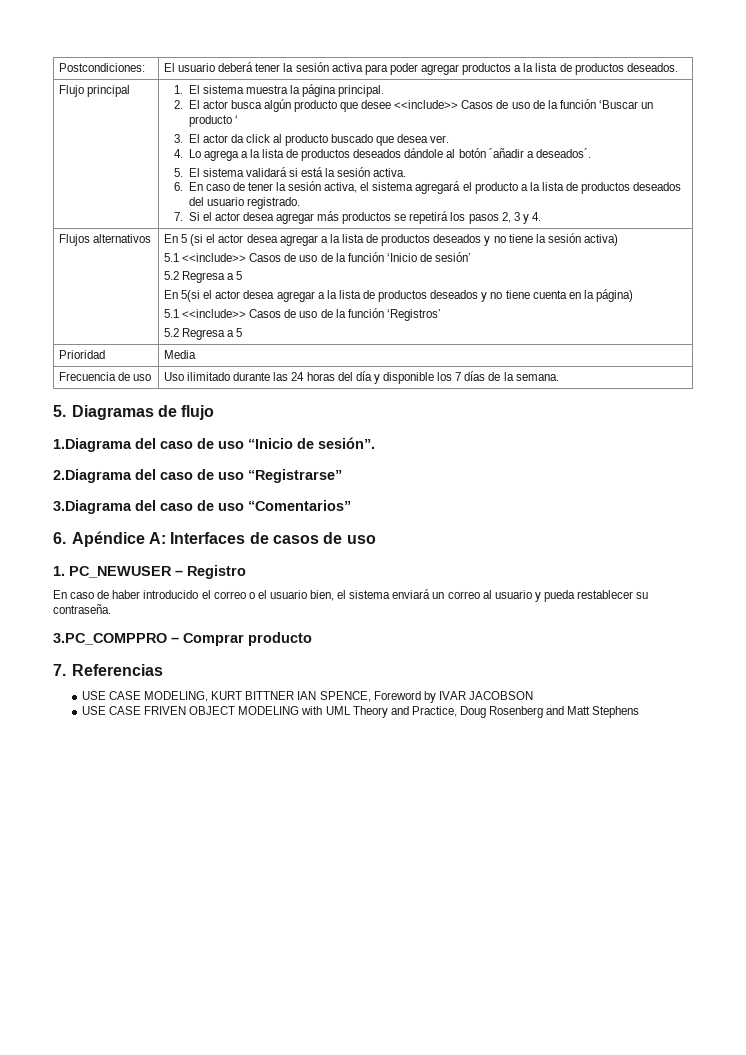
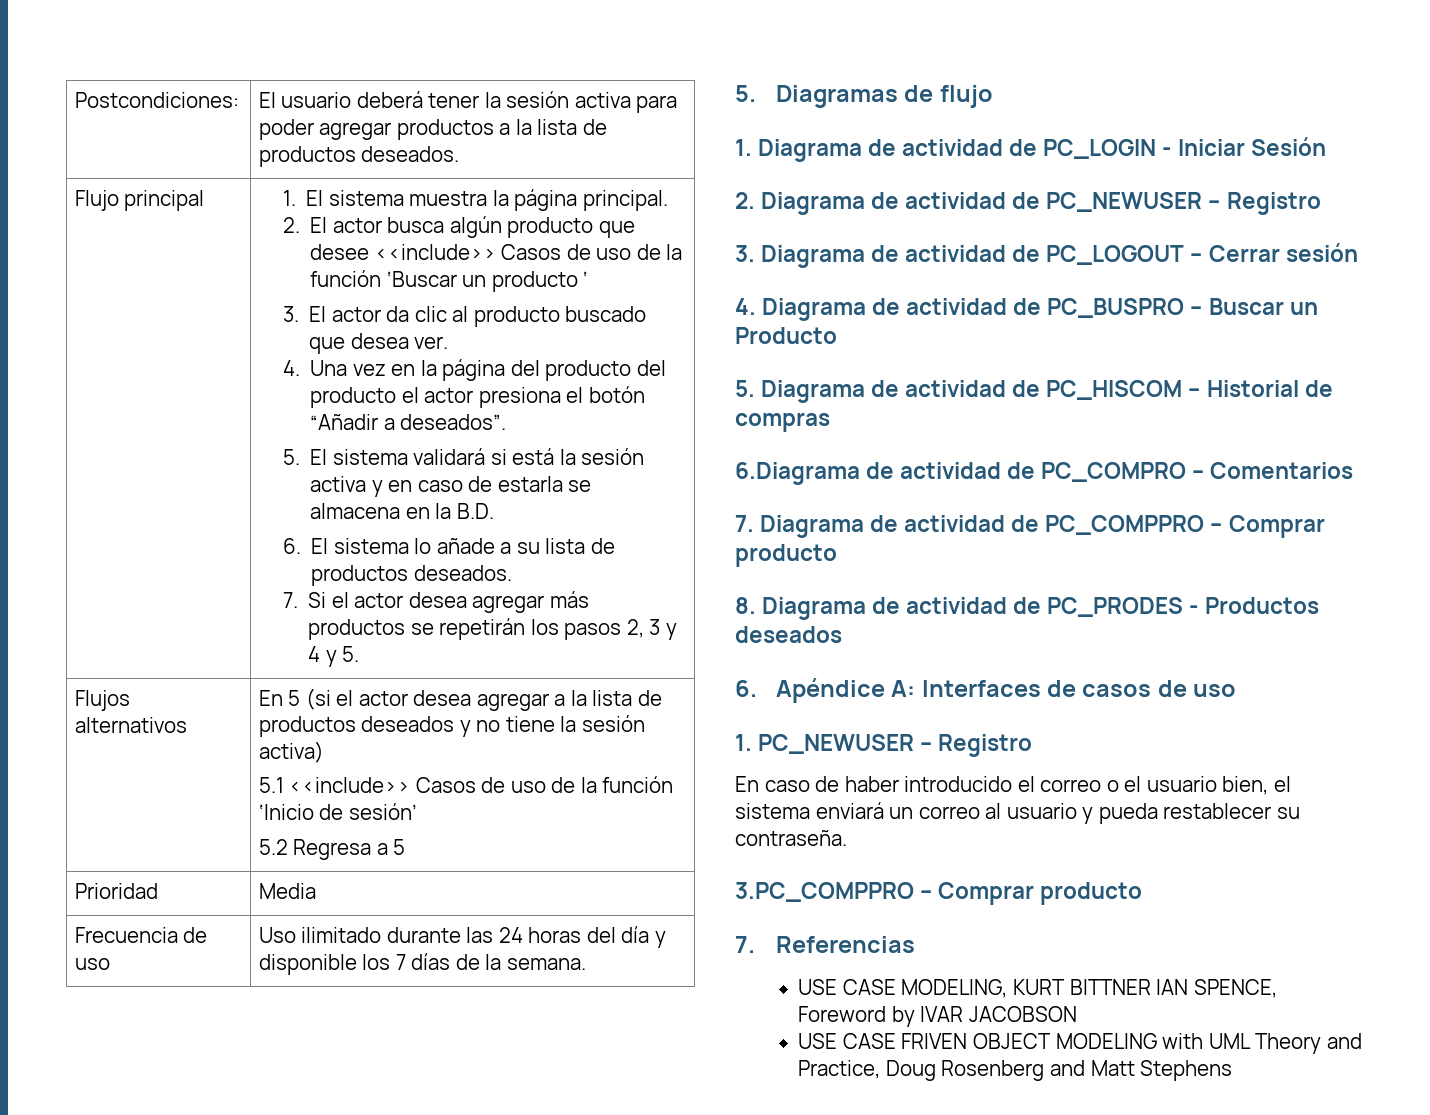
- 3. El actor da click al producto buscado que desea ver.
+ 3. El actor da clic al producto buscado que desea ver.
- 4. Lo agrega a la lista de productos deseados dándole al botón ´añadir a deseados´.
+ 4. Una vez en la página del producto del producto el actor presiona el botón “Añadir a deseados”.
- 5. El sistema validará si está la sesión activa.
- 6. En caso de tener la sesión activa, el sistema agregará el producto a la lista de productos deseados del usuario registrado.
+ 5. El sistema validará si está la sesión activa y en caso de estarla se almacena en la B.D.
+ 6. El sistema lo añade a su lista de productos deseados.
- 7. Si el actor desea agregar más productos se repetirá los pasos 2, 3 y 4.
+ 7. Si el actor desea agregar más productos se repetirán los pasos 2, 3 y 4 y 5.
- En 5(si el actor desea agregar a la lista de productos deseados y no tiene cuenta en la página)
- 5.1 <<include>> Casos de uso de la función ‘Registros’
- 5.2 Regresa a 5
- 1.Diagrama del caso de uso “Inicio de sesión”.
- 2.Diagrama del caso de uso “Registrarse”
- 3.Diagrama del caso de uso “Comentarios”
+ 1. Diagrama de actividad de PC_LOGIN - Iniciar Sesión
+ 2. Diagrama de actividad de PC_NEWUSER – Registro
+ 3. Diagrama de actividad de PC_LOGOUT – Cerrar sesión
+ 4. Diagrama de actividad de PC_BUSPRO – Buscar un Producto
+ 5. Diagrama de actividad de PC_HISCOM – Historial de compras
+ 6.Diagrama de actividad de PC_COMPRO – Comentarios
+ 7. Diagrama de actividad de PC_COMPPRO – Comprar producto
+ 8. Diagrama de actividad de PC_PRODES - Productos deseados

